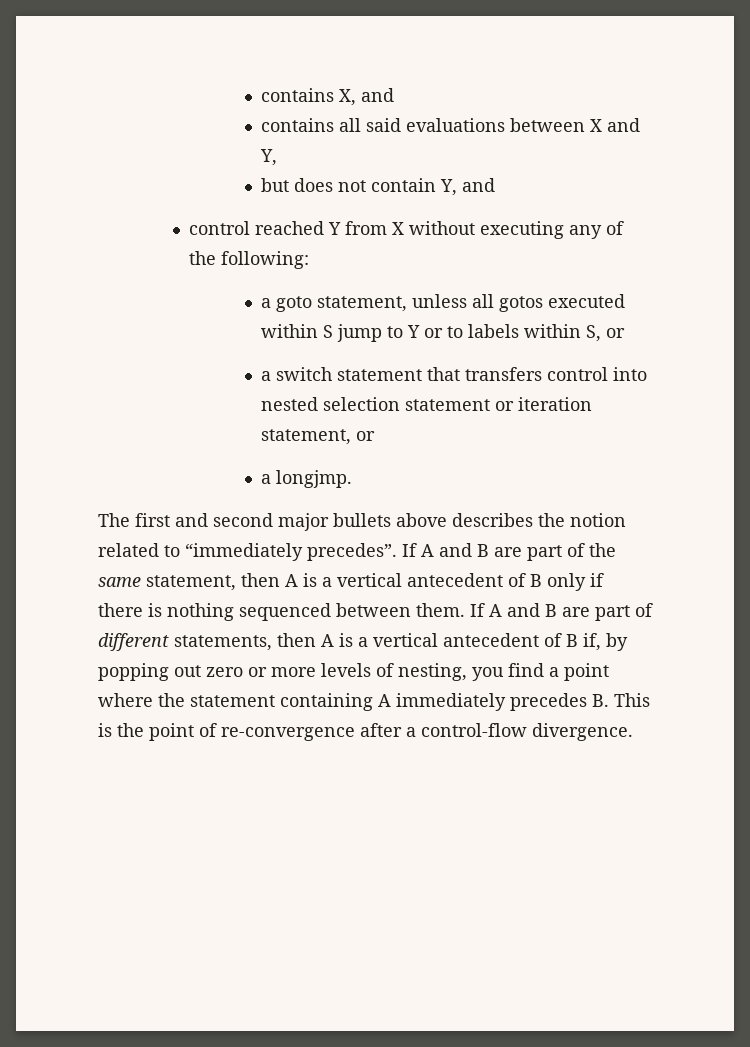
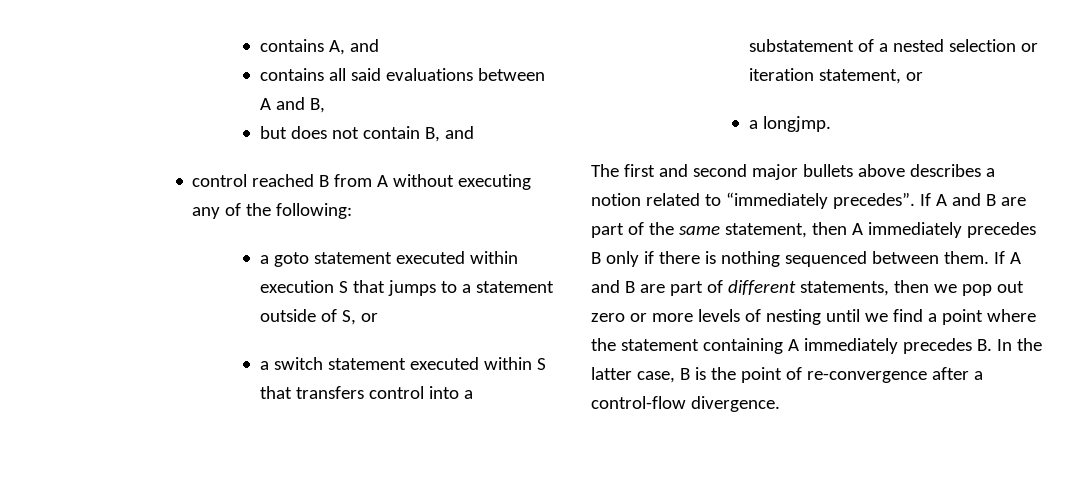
- contains X, and
+ contains A, and
- contains all said evaluations between X and Y,
+ contains all said evaluations between A and B,
- but does not contain Y, and
+ but does not contain B, and
- control reached Y from X without executing any of the following:
+ control reached B from A without executing any of the following:
- a goto statement, unless all gotos executed within S jump to Y or to labels within S, or
+ a goto statement executed within execution S that jumps to a statement outside of S, or
- a switch statement that transfers control into nested selection statement or iteration statement, or
+ a switch statement executed within S that transfers control into a substatement of a nested selection or iteration statement, or
- The first and second major bullets above describes the notion related to “immediately precedes”.
+ The first and second major bullets above describes a notion related to “immediately precedes”.
- If A and B are part of the same statement, then A is a vertical antecedent of B only if there is nothing sequenced between them.
+ If A and B are part of the same statement, then A immediately precedes B only if there is nothing sequenced between them.
- If A and B are part of different statements, then A is a vertical antecedent of B if, by popping out zero or more levels of nesting, you find a point where the statement containing A immediately precedes B. This is the point of re-convergence after a control-flow divergence.
+ If A and B are part of different statements, then we pop out zero or more levels of nesting until we find a point where the statement containing A immediately precedes B. In the latter case, B is the point of re-convergence after a control-flow divergence.

